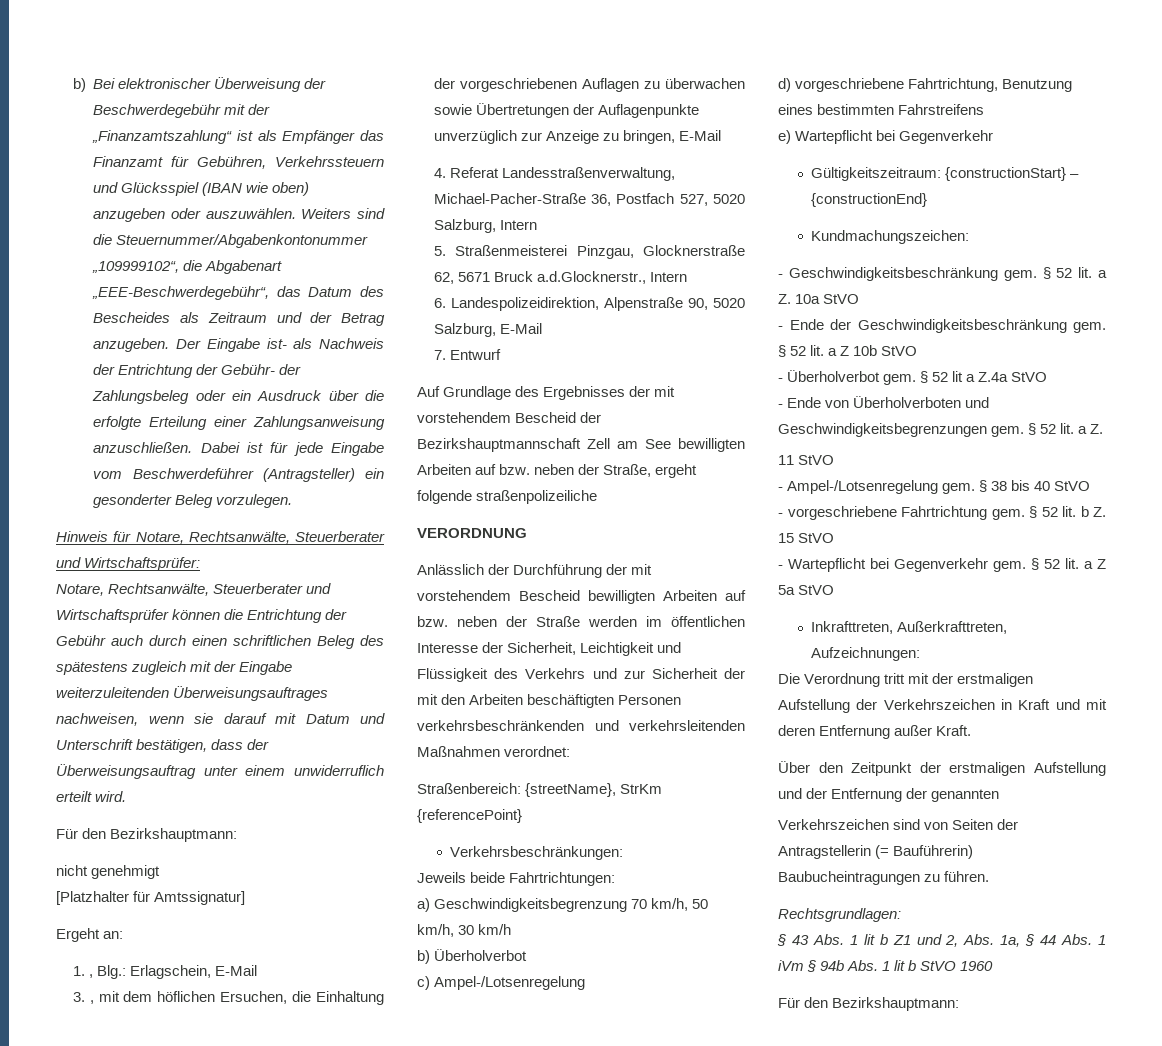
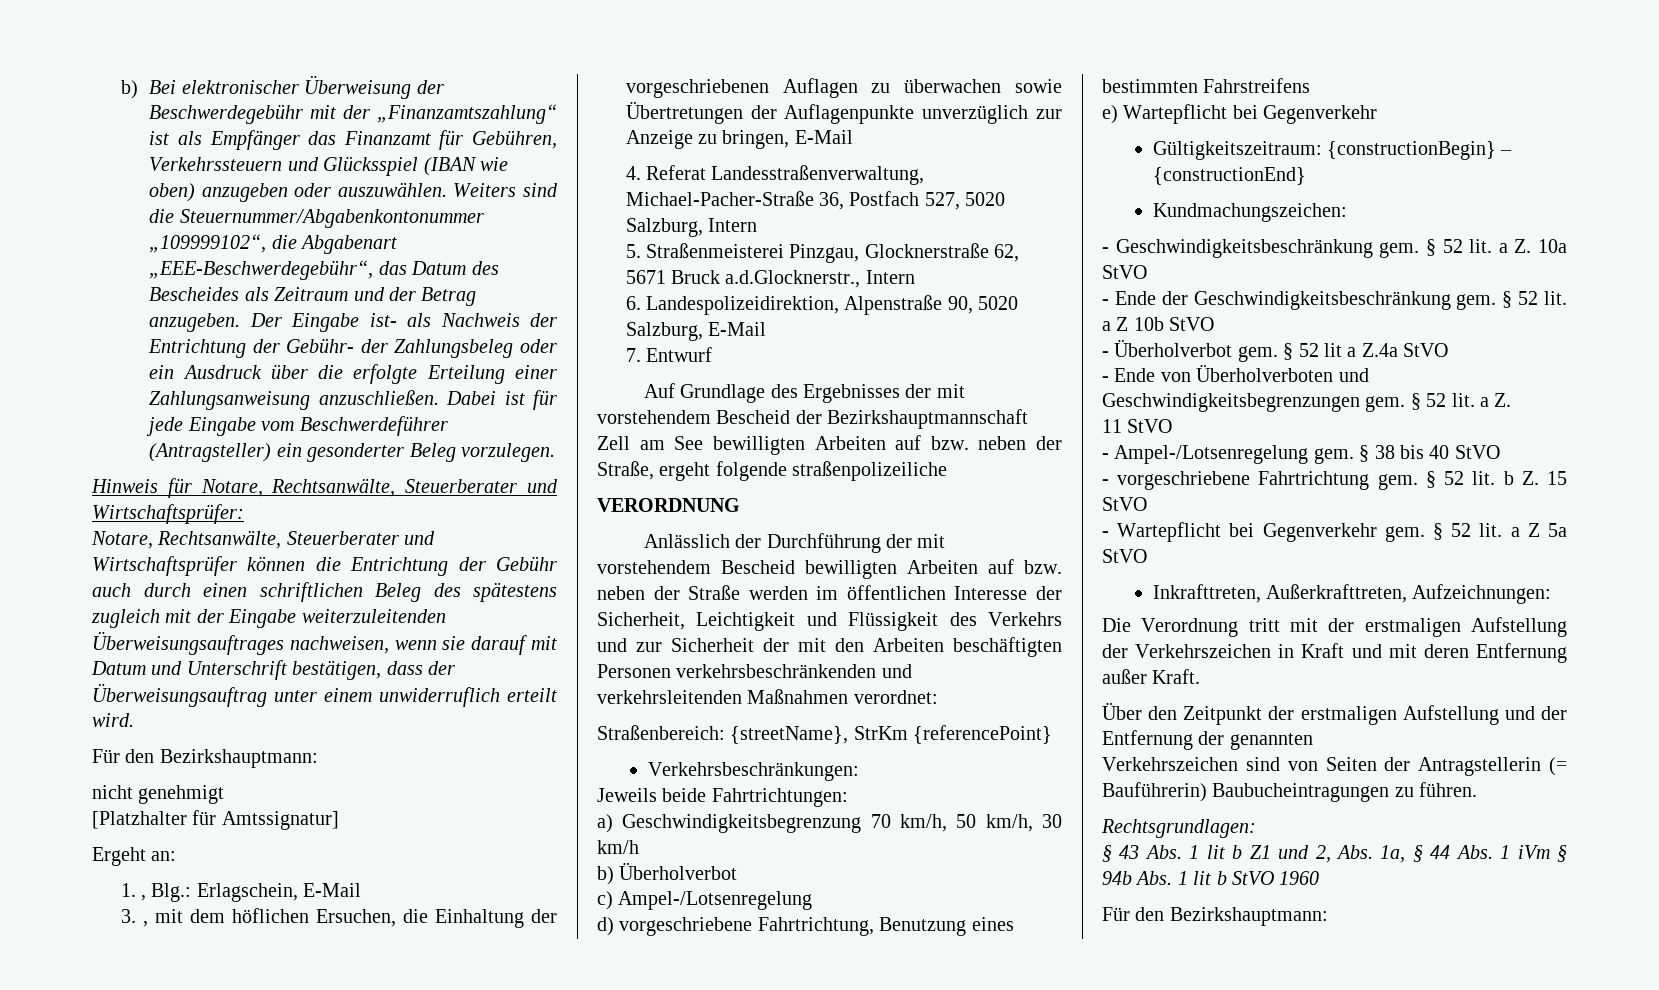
- Gültigkeitszeitraum: {constructionStart} – {constructionEnd}
+ Gültigkeitszeitraum: {constructionBegin} – {constructionEnd}

